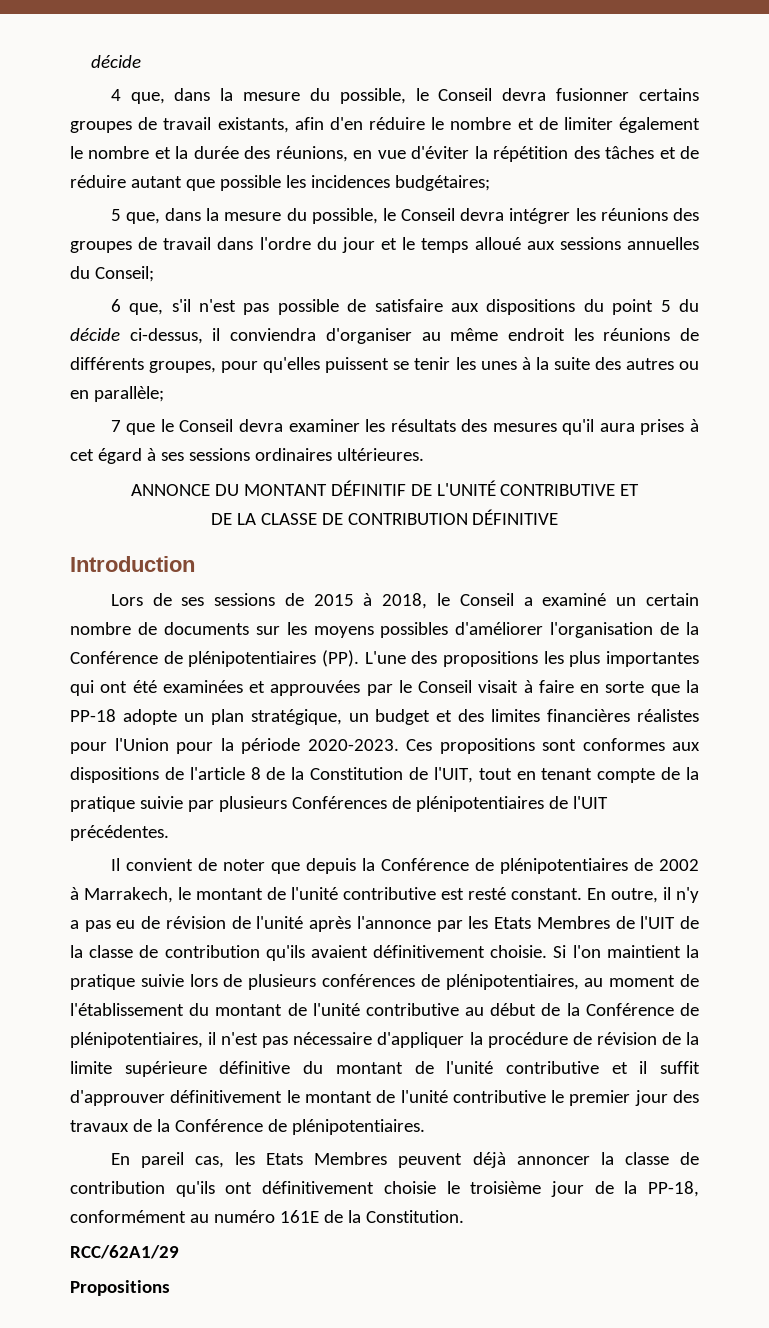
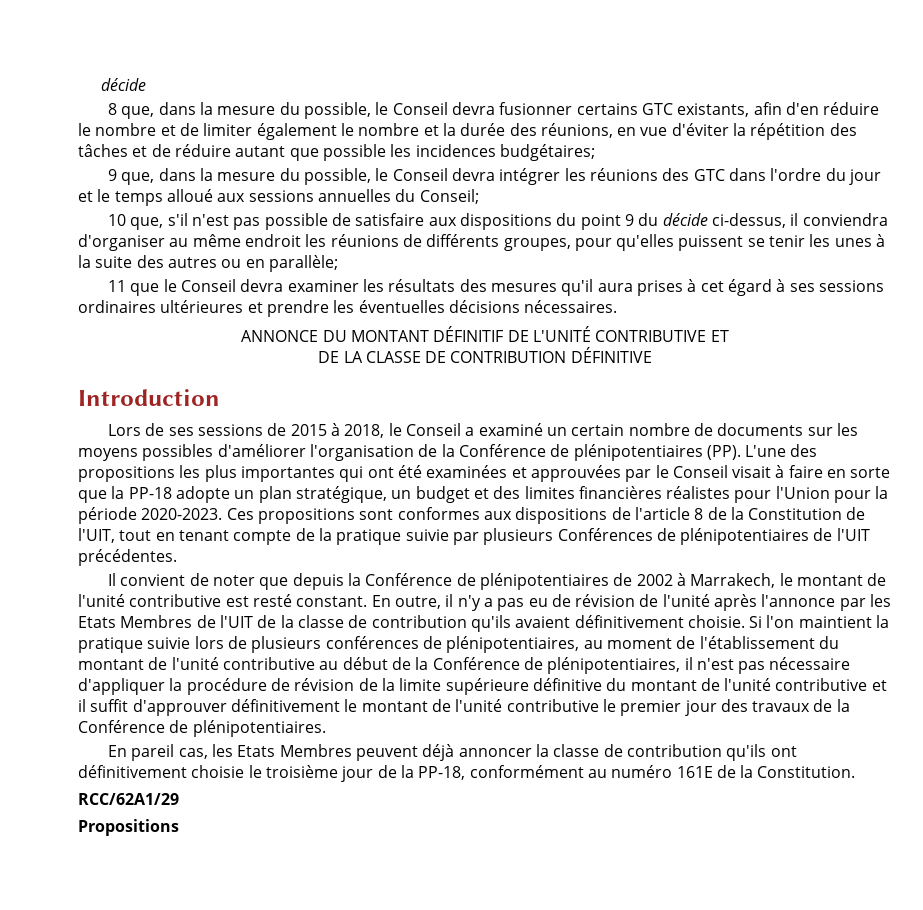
- 4 que, dans la mesure du possible, le Conseil devra fusionner certains groupes de travail existants, afin d'en réduire le nombre et de limiter également le nombre et la durée des réunions, en vue d'éviter la répétition des tâches et de réduire autant que possible les incidences budgétaires;
+ 8 que, dans la mesure du possible, le Conseil devra fusionner certains GTC existants, afin d'en réduire le nombre et de limiter également le nombre et la durée des réunions, en vue d'éviter la répétition des tâches et de réduire autant que possible les incidences budgétaires;
- 5 que, dans la mesure du possible, le Conseil devra intégrer les réunions des groupes de travail dans l'ordre du jour et le temps alloué aux sessions annuelles du Conseil;
+ 9 que, dans la mesure du possible, le Conseil devra intégrer les réunions des GTC dans l'ordre du jour et le temps alloué aux sessions annuelles du Conseil;
- 6 que, s'il n'est pas possible de satisfaire aux dispositions du point 5 du décide ci-dessus, il conviendra d'organiser au même endroit les réunions de différents groupes, pour qu'elles puissent se tenir les unes à la suite des autres ou en parallèle;
+ 10 que, s'il n'est pas possible de satisfaire aux dispositions du point 9 du décide ci-dessus, il conviendra d'organiser au même endroit les réunions de différents groupes, pour qu'elles puissent se tenir les unes à la suite des autres ou en parallèle;
- 7 que le Conseil devra examiner les résultats des mesures qu'il aura prises à cet égard à ses sessions ordinaires ultérieures.
+ 11 que le Conseil devra examiner les résultats des mesures qu'il aura prises à cet égard à ses sessions ordinaires ultérieures et prendre les éventuelles décisions nécessaires.

